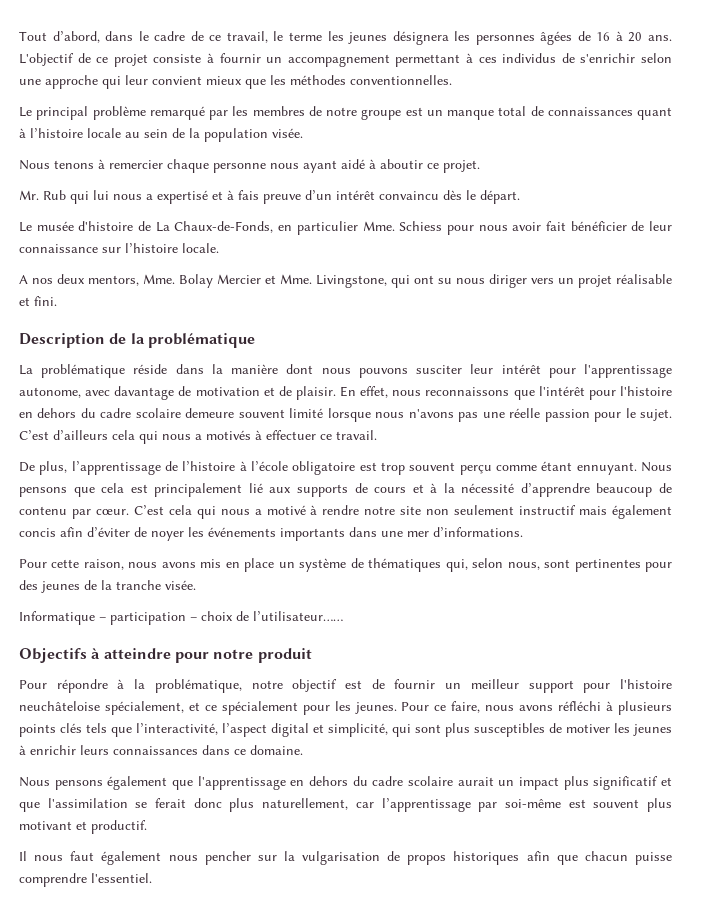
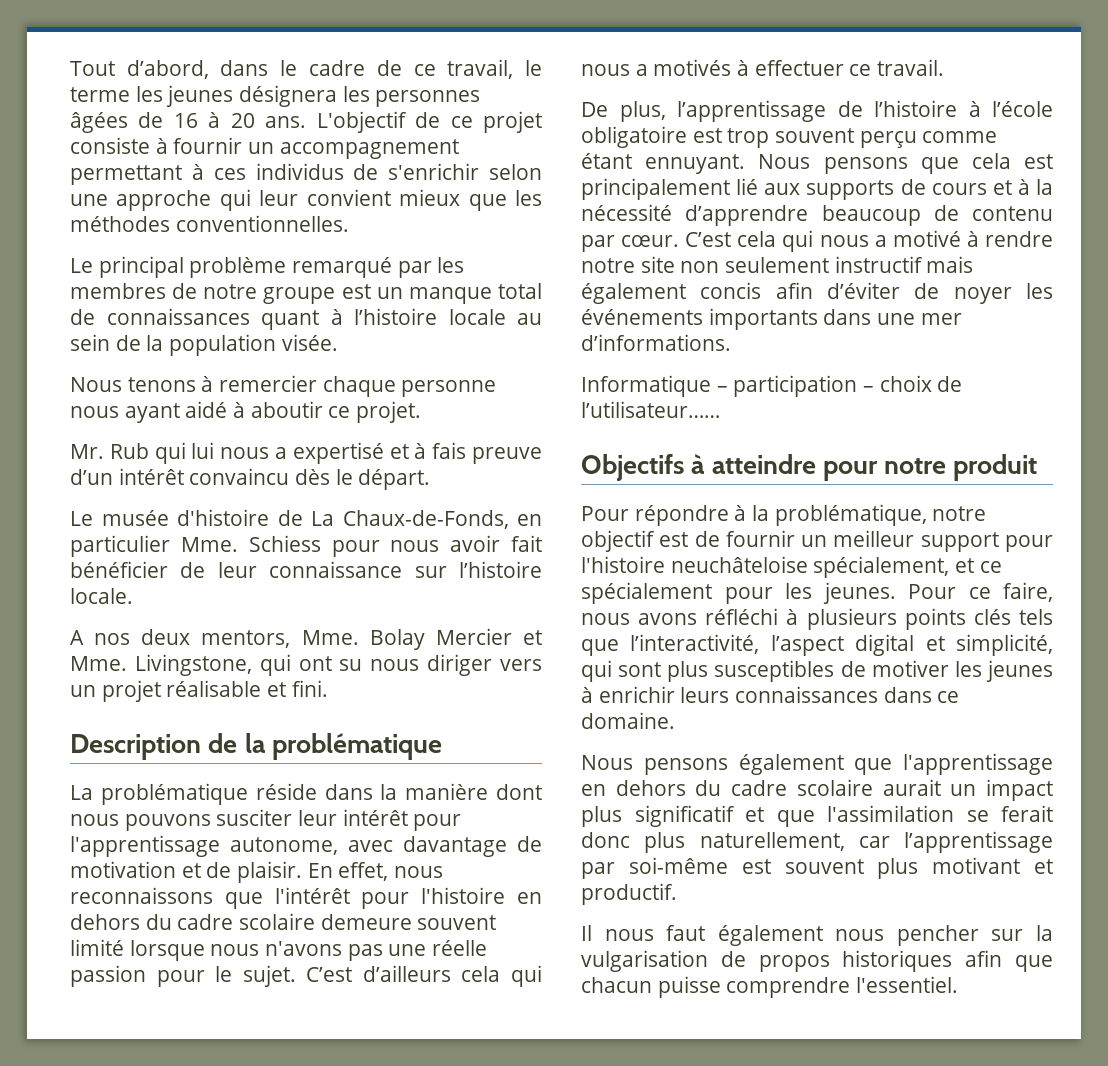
- Pour cette raison, nous avons mis en place un système de thématiques qui, selon nous, sont pertinentes pour des jeunes de la tranche visée.

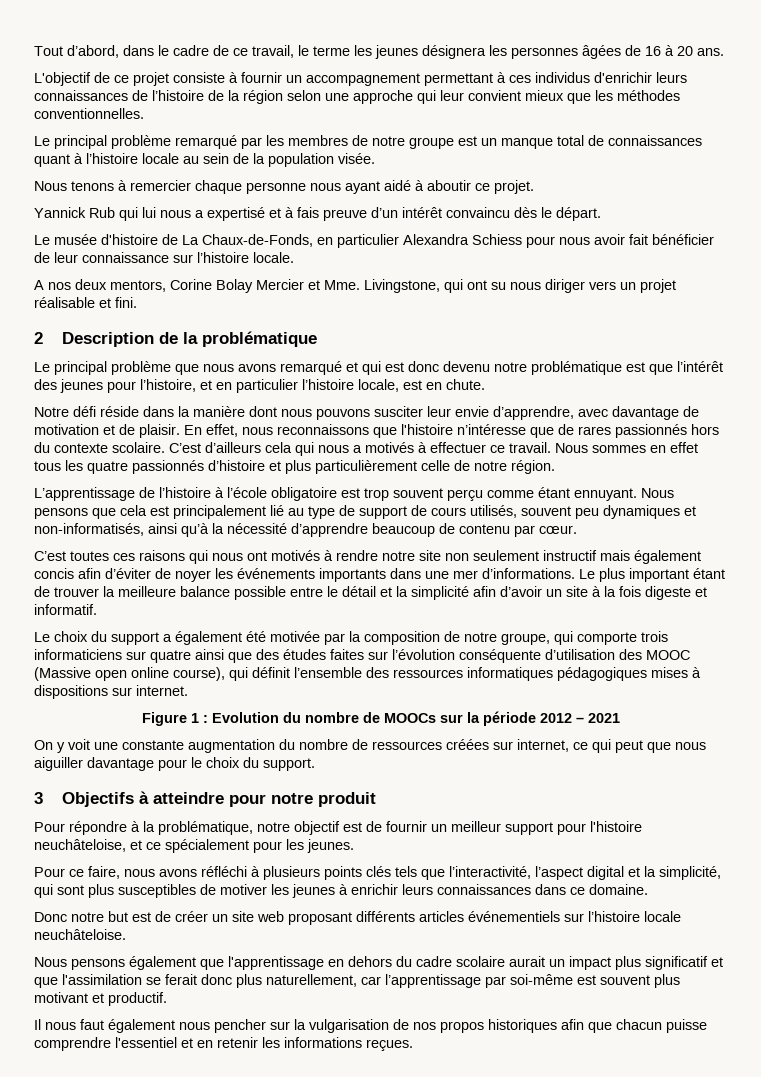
- Tout d’abord, dans le cadre de ce travail, le terme les jeunes désignera les personnes âgées de 16 à 20 ans. L'objectif de ce projet consiste à fournir un accompagnement permettant à ces individus de s'enrichir selon une approche qui leur convient mieux que les méthodes conventionnelles.
+ Tout d’abord, dans le cadre de ce travail, le terme les jeunes désignera les personnes âgées de 16 à 20 ans.
+ L'objectif de ce projet consiste à fournir un accompagnement permettant à ces individus d'enrichir leurs connaissances de l’histoire de la région selon une approche qui leur convient mieux que les méthodes conventionnelles.
- Mr. Rub qui lui nous a expertisé et à fais preuve d’un intérêt convaincu dès le départ.
+ Yannick Rub qui lui nous a expertisé et à fais preuve d’un intérêt convaincu dès le départ.
- Le musée d'histoire de La Chaux-de-Fonds, en particulier Mme. Schiess pour nous avoir fait bénéficier de leur connaissance sur l’histoire locale.
+ Le musée d'histoire de La Chaux-de-Fonds, en particulier Alexandra Schiess pour nous avoir fait bénéficier de leur connaissance sur l’histoire locale.
- A nos deux mentors, Mme. Bolay Mercier et Mme. Livingstone, qui ont su nous diriger vers un projet réalisable et fini.
+ A nos deux mentors, Corine Bolay Mercier et Mme. Livingstone, qui ont su nous diriger vers un projet réalisable et fini.
- Description de la problématique
+ 2 Description de la problématique
- La problématique réside dans la manière dont nous pouvons susciter leur intérêt pour l'apprentissage autonome, avec davantage de motivation et de plaisir.
+ Le principal problème que nous avons remarqué et qui est donc devenu notre problématique est que l’intérêt des jeunes pour l’histoire, et en particulier l’histoire locale, est en chute.
+ Notre défi réside dans la manière dont nous pouvons susciter leur envie d’apprendre, avec davantage de motivation et de plaisir.
- En effet, nous reconnaissons que l'intérêt pour l'histoire en dehors du cadre scolaire demeure souvent limité lorsque nous n'avons pas une réelle passion pour le sujet.
+ En effet, nous reconnaissons que l'histoire n’intéresse que de rares passionnés hors du contexte scolaire.
- C’est d’ailleurs cela qui nous a motivés à effectuer ce travail.
- De plus, l’apprentissage de l’histoire à l’école obligatoire est trop souvent perçu comme étant ennuyant.
+ C’est d’ailleurs cela qui nous a motivés à effectuer ce travail. Nous sommes en effet tous les quatre passionnés d’histoire et plus particulièrement celle de notre région.
+ L’apprentissage de l’histoire à l’école obligatoire est trop souvent perçu comme étant ennuyant.
- Nous pensons que cela est principalement lié aux supports de cours et à la nécessité d’apprendre beaucoup de contenu par cœur. C’est cela qui nous a motivé à rendre notre site non seulement instructif mais également concis afin d’éviter de noyer les événements importants dans une mer d’informations.
- Informatique – participation – choix de l’utilisateur……
- Objectifs à atteindre pour notre produit
+ Nous pensons que cela est principalement lié au type de support de cours utilisés, souvent peu dynamiques et non-informatisés, ainsi qu’à la nécessité d’apprendre beaucoup de contenu par cœur.
+ C’est toutes ces raisons qui nous ont motivés à rendre notre site non seulement instructif mais également concis afin d’éviter de noyer les événements importants dans une mer d’informations. Le plus important étant de trouver la meilleure balance possible entre le détail et la simplicité afin d’avoir un site à la fois digeste et informatif.
+ Le choix du support a également été motivée par la composition de notre groupe, qui comporte trois informaticiens sur quatre ainsi que des études faites sur l’évolution conséquente d’utilisation des MOOC (Massive open online course), qui définit l’ensemble des ressources informatiques pédagogiques mises à dispositions sur internet.
+ Figure 1 : Evolution du nombre de MOOCs sur la période 2012 – 2021
+ On y voit une constante augmentation du nombre de ressources créées sur internet, ce qui peut que nous aiguiller davantage pour le choix du support.
+ 3 Objectifs à atteindre pour notre produit
- Pour répondre à la problématique, notre objectif est de fournir un meilleur support pour l'histoire neuchâteloise spécialement, et ce spécialement pour les jeunes. Pour ce faire, nous avons réfléchi à plusieurs points clés tels que l’interactivité, l’aspect digital et simplicité, qui sont plus susceptibles de motiver les jeunes à enrichir leurs connaissances dans ce domaine.
+ Pour répondre à la problématique, notre objectif est de fournir un meilleur support pour l'histoire neuchâteloise, et ce spécialement pour les jeunes.
+ Pour ce faire, nous avons réfléchi à plusieurs points clés tels que l’interactivité, l’aspect digital et la simplicité, qui sont plus susceptibles de motiver les jeunes à enrichir leurs connaissances dans ce domaine.
+ Donc notre but est de créer un site web proposant différents articles événementiels sur l’histoire locale neuchâteloise.
- Il nous faut également nous pencher sur la vulgarisation de propos historiques afin que chacun puisse comprendre l'essentiel.
+ Il nous faut également nous pencher sur la vulgarisation de nos propos historiques afin que chacun puisse comprendre l'essentiel et en retenir les informations reçues.

